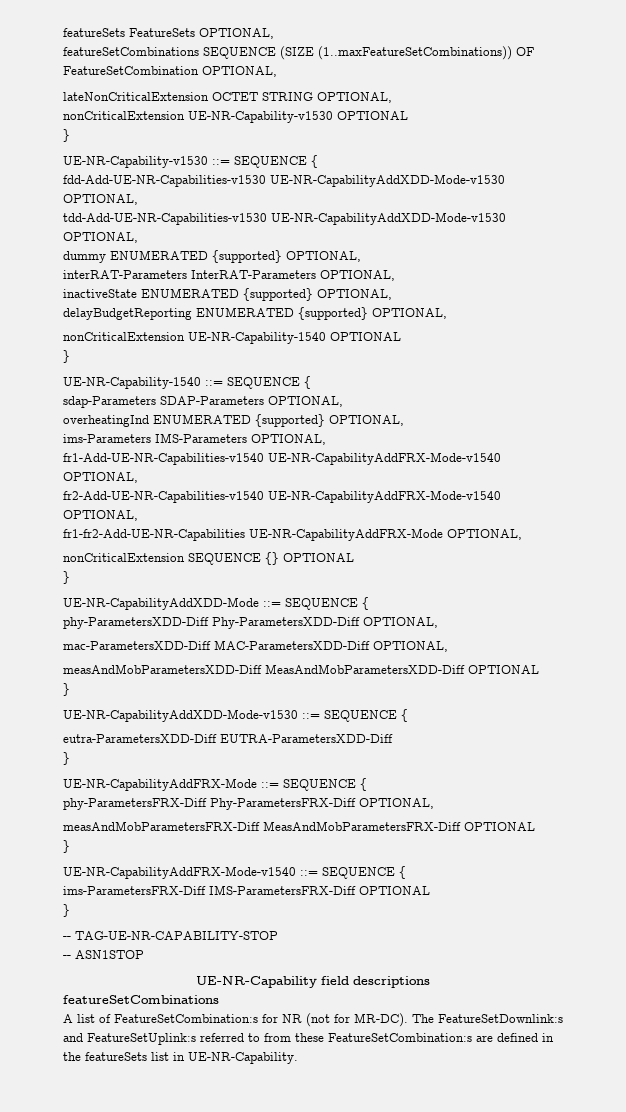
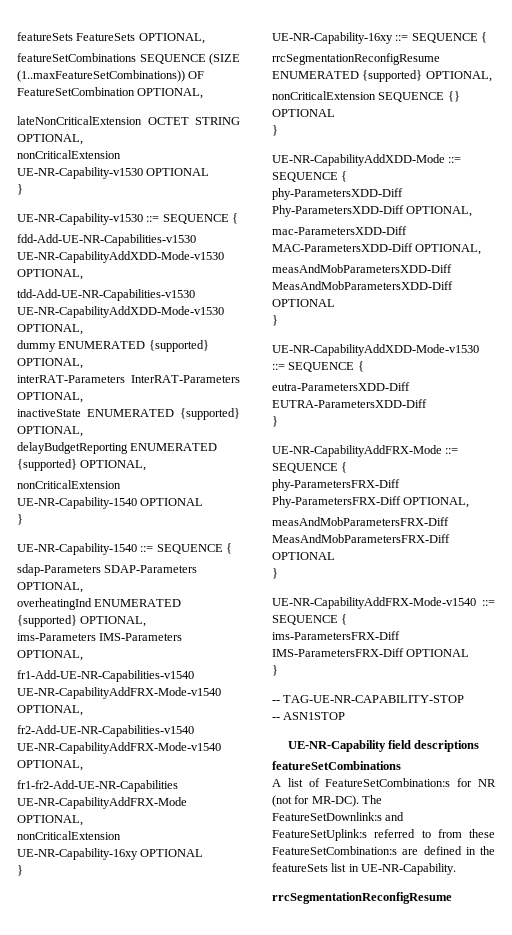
+ nonCriticalExtension UE-NR-Capability-16xy OPTIONAL
+ }
+ UE-NR-Capability-16xy ::= SEQUENCE {
+ rrcSegmentationReconfigResume ENUMERATED {supported} OPTIONAL,
  The FeatureSetDownlink:s and FeatureSetUplink:s referred to from these FeatureSetCombination:s are defined in the featureSets list in UE-NR-Capability.
+ rrcSegmentationReconfigResume

